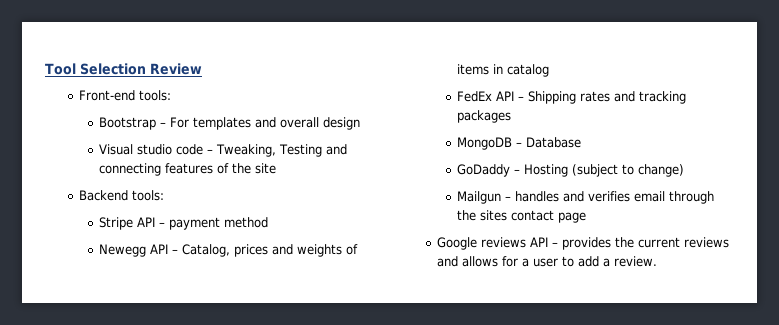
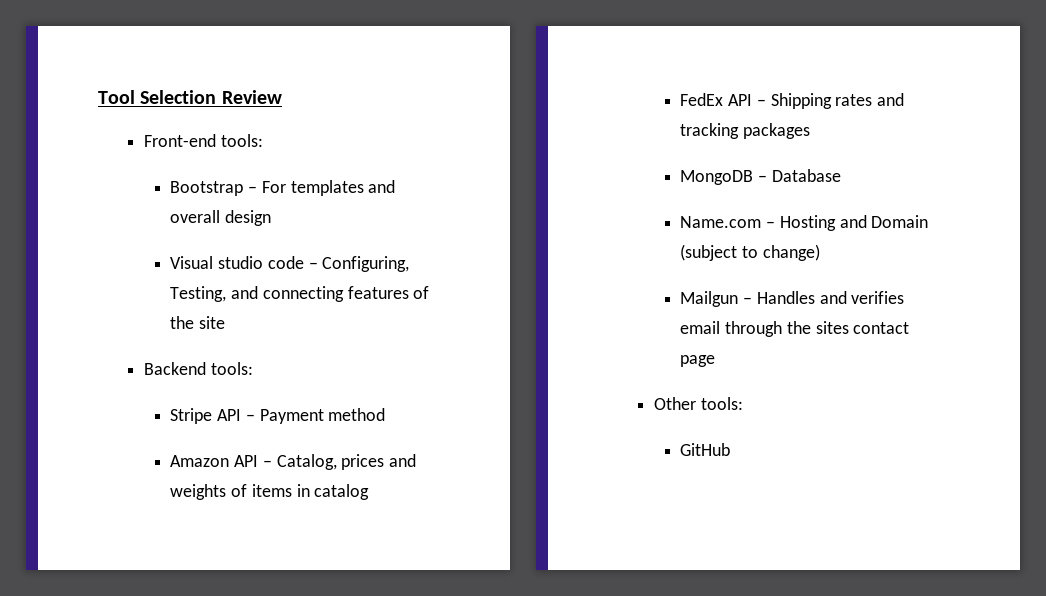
- Visual studio code – Tweaking, Testing and connecting features of the site
+ Visual studio code – Configuring, Testing, and connecting features of the site
- Stripe API – payment method
+ Stripe API – Payment method
- Newegg API – Catalog, prices and weights of items in catalog
+ Amazon API – Catalog, prices and weights of items in catalog
- GoDaddy – Hosting (subject to change)
+ Name.com – Hosting and Domain (subject to change)
- Mailgun – handles and verifies email through the sites contact page
+ Mailgun – Handles and verifies email through the sites contact page
- Google reviews API – provides the current reviews and allows for a user to add a review.
+ Other tools:
+ GitHub

